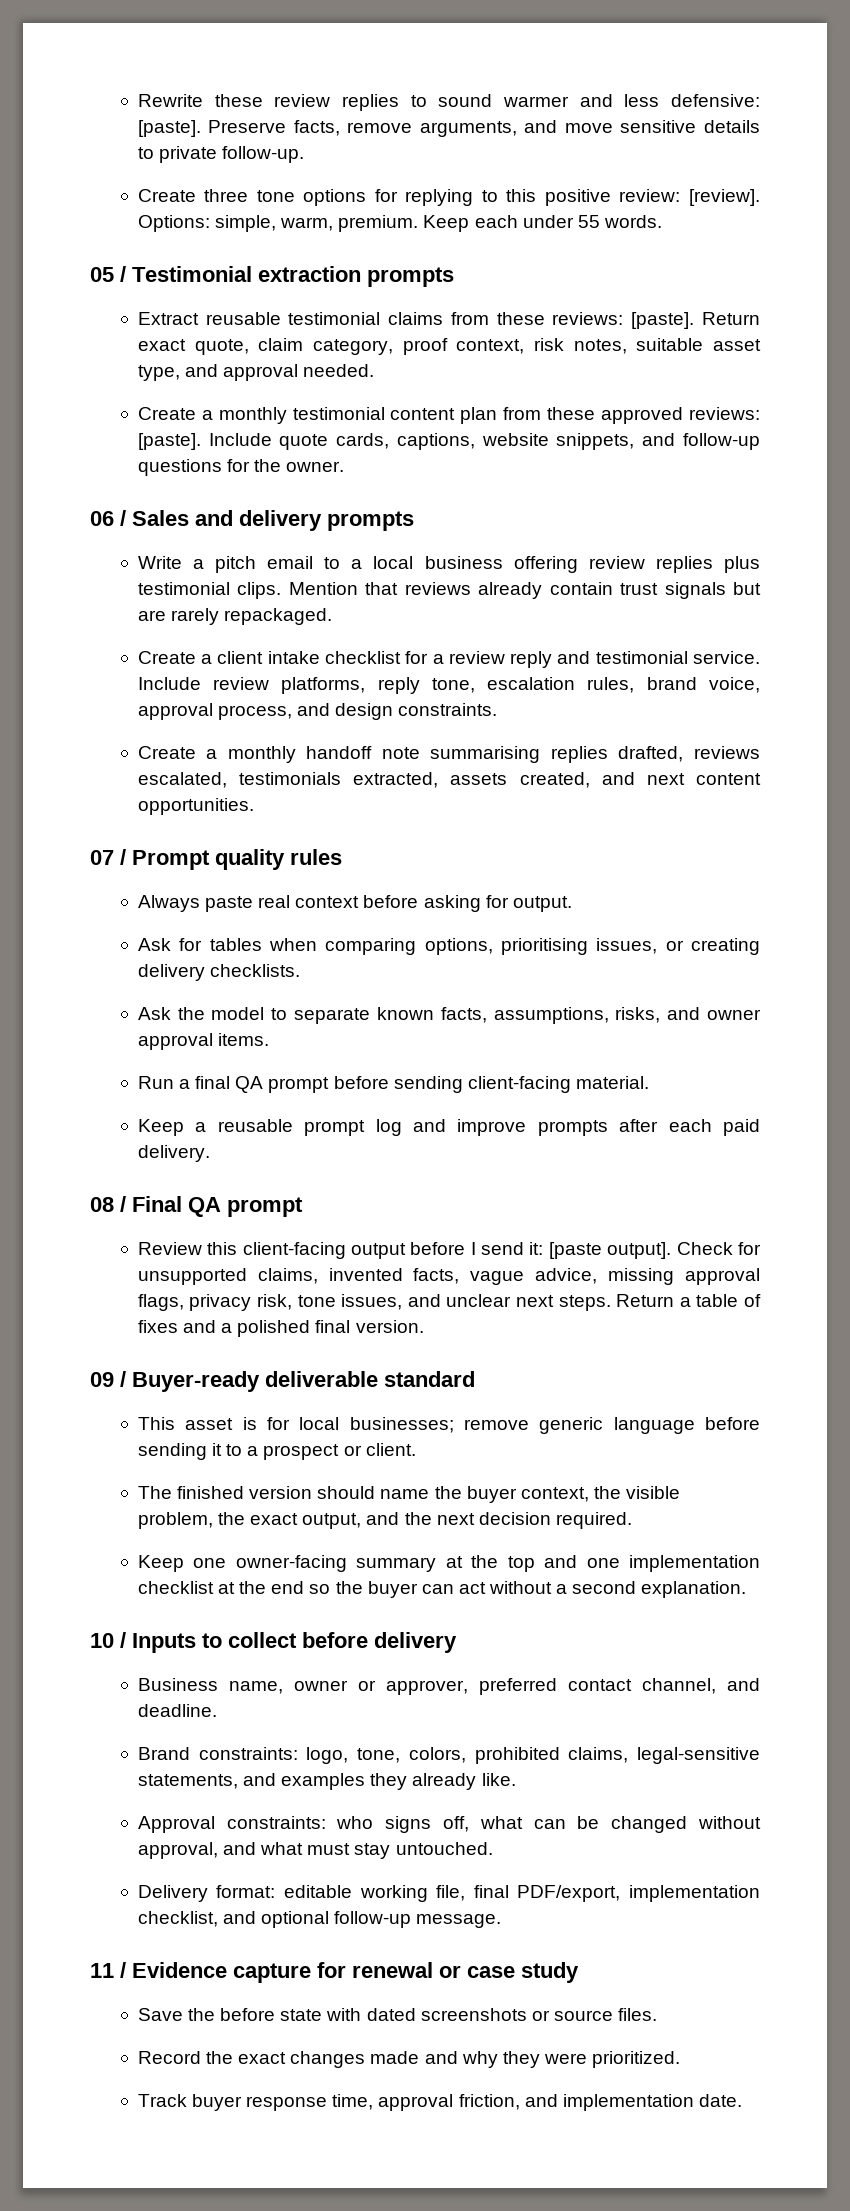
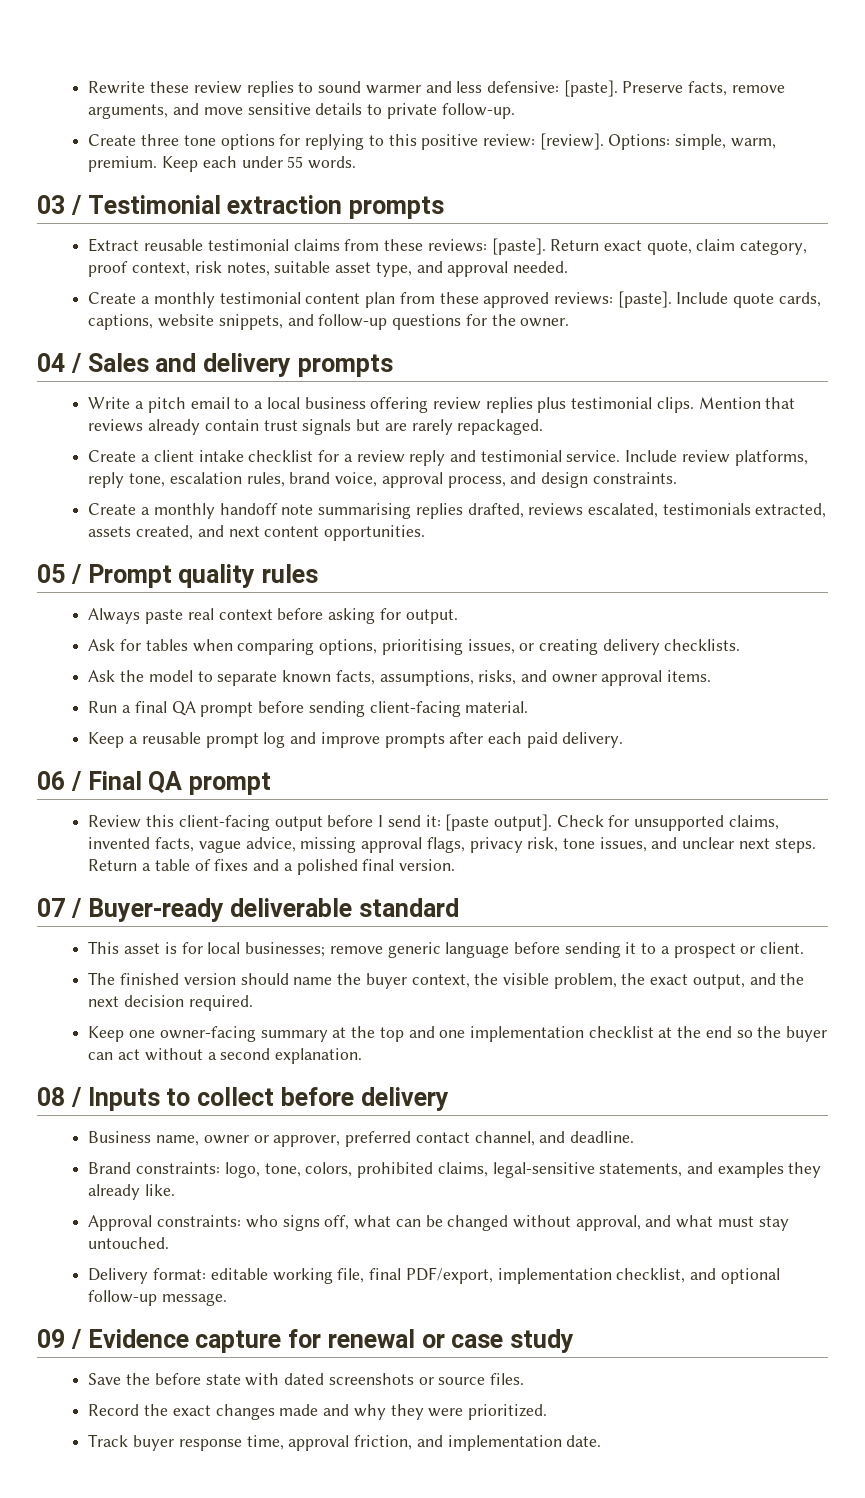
- 05 / Testimonial extraction prompts
+ 03 / Testimonial extraction prompts
- 06 / Sales and delivery prompts
+ 04 / Sales and delivery prompts
- 07 / Prompt quality rules
+ 05 / Prompt quality rules
- 08 / Final QA prompt
+ 06 / Final QA prompt
- 09 / Buyer-ready deliverable standard
+ 07 / Buyer-ready deliverable standard
- 10 / Inputs to collect before delivery
+ 08 / Inputs to collect before delivery
- 11 / Evidence capture for renewal or case study
+ 09 / Evidence capture for renewal or case study

